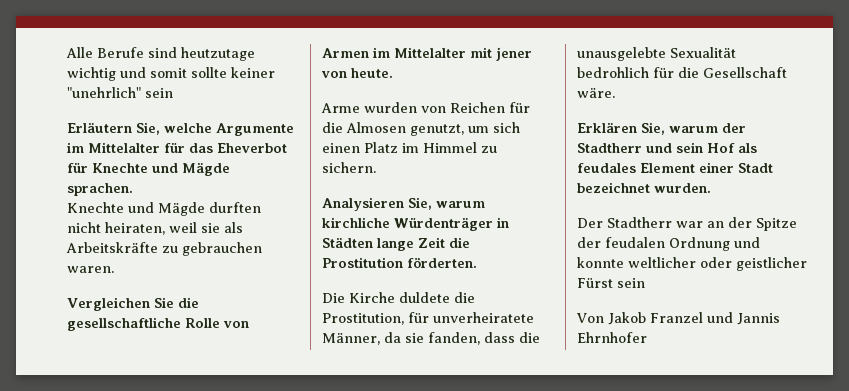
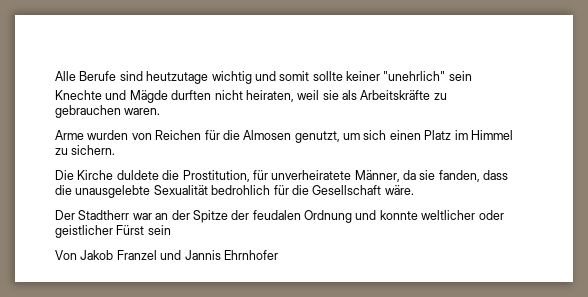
- Erläutern Sie, welche Argumente im Mittelalter für das Eheverbot für Knechte und Mägde sprachen.
- Vergleichen Sie die gesellschaftliche Rolle von Armen im Mittelalter mit jener von heute.
- Analysieren Sie, warum kirchliche Würdenträger in Städten lange Zeit die Prostitution förderten.
- Erklären Sie, warum der Stadtherr und sein Hof als feudales Element einer Stadt bezeichnet wurden.

